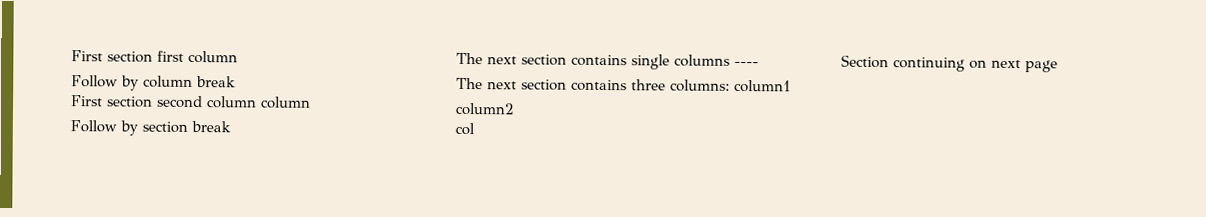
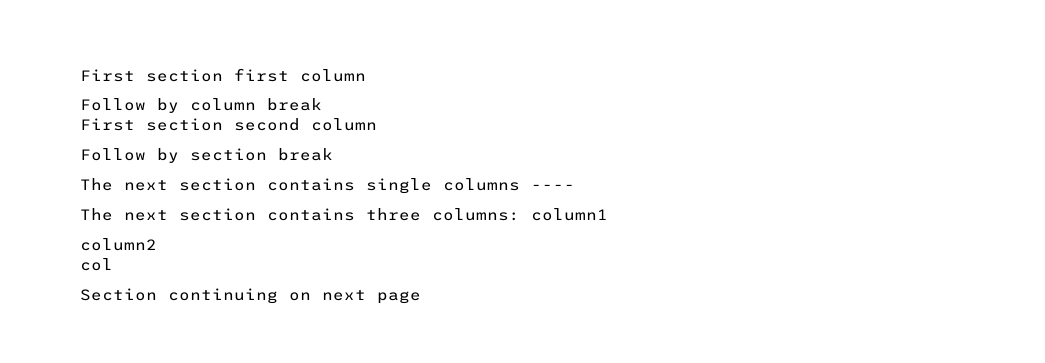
- First section second column column
+ First section second column

